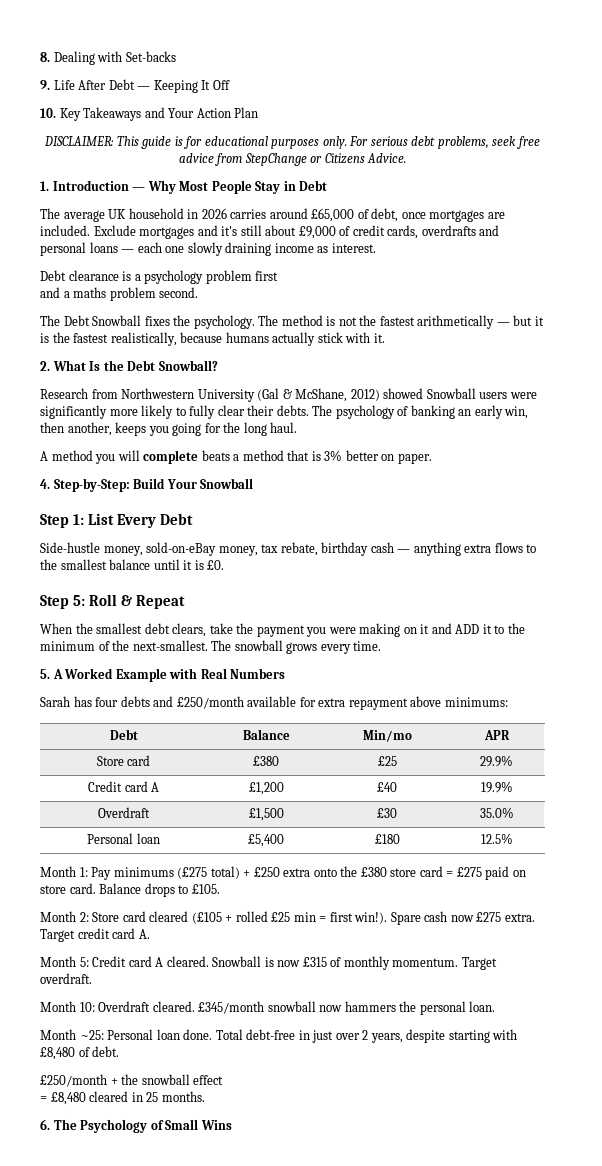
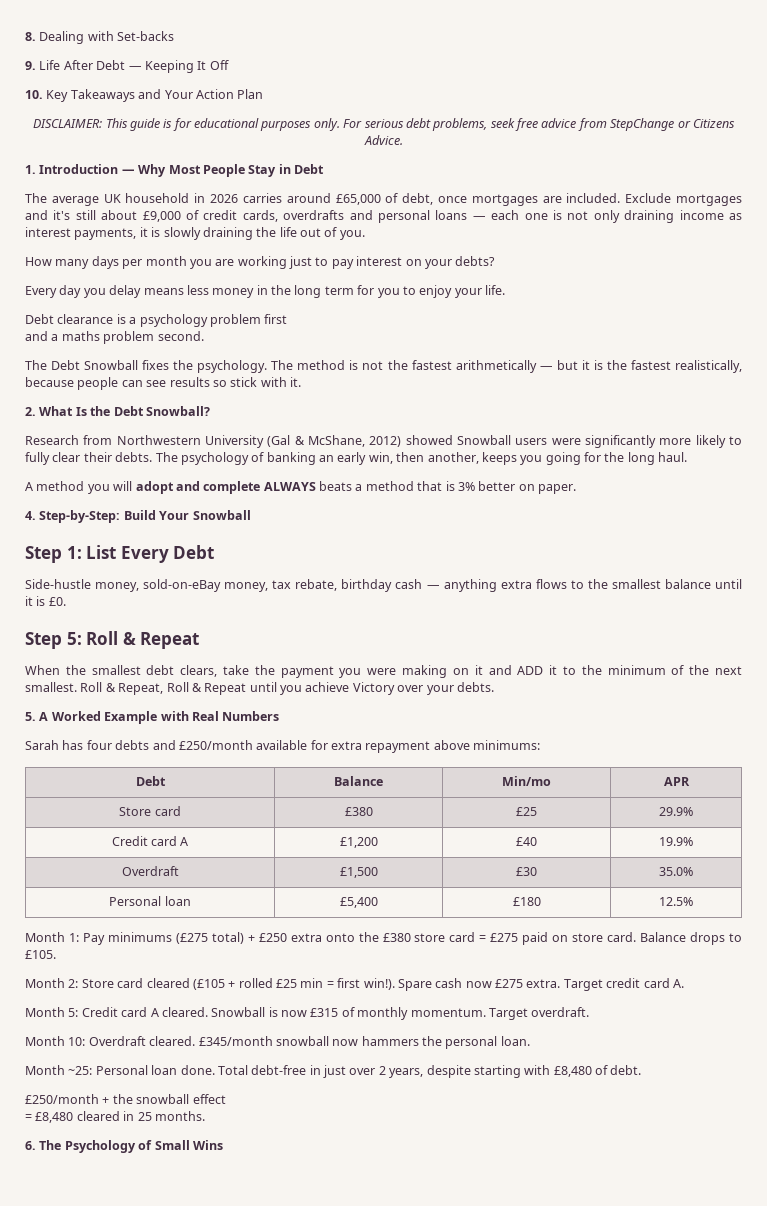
- Exclude mortgages and it's still about £9,000 of credit cards, overdrafts and personal loans — each one slowly draining income as interest.
+ Exclude mortgages and it's still about £9,000 of credit cards, overdrafts and personal loans — each one is not only draining income as interest payments, it is slowly draining the life out of you.
+ How many days per month you are working just to pay interest on your debts?
+ Every day you delay means less money in the long term for you to enjoy your life.
- The method is not the fastest arithmetically — but it is the fastest realistically, because humans actually stick with it.
+ The method is not the fastest arithmetically — but it is the fastest realistically, because people can see results so stick with it.
- A method you will complete beats a method that is 3% better on paper.
+ A method you will adopt and complete ALWAYS beats a method that is 3% better on paper.
- When the smallest debt clears, take the payment you were making on it and ADD it to the minimum of the next-smallest. The snowball grows every time.
+ When the smallest debt clears, take the payment you were making on it and ADD it to the minimum of the next smallest. Roll & Repeat, Roll & Repeat until you achieve Victory over your debts.

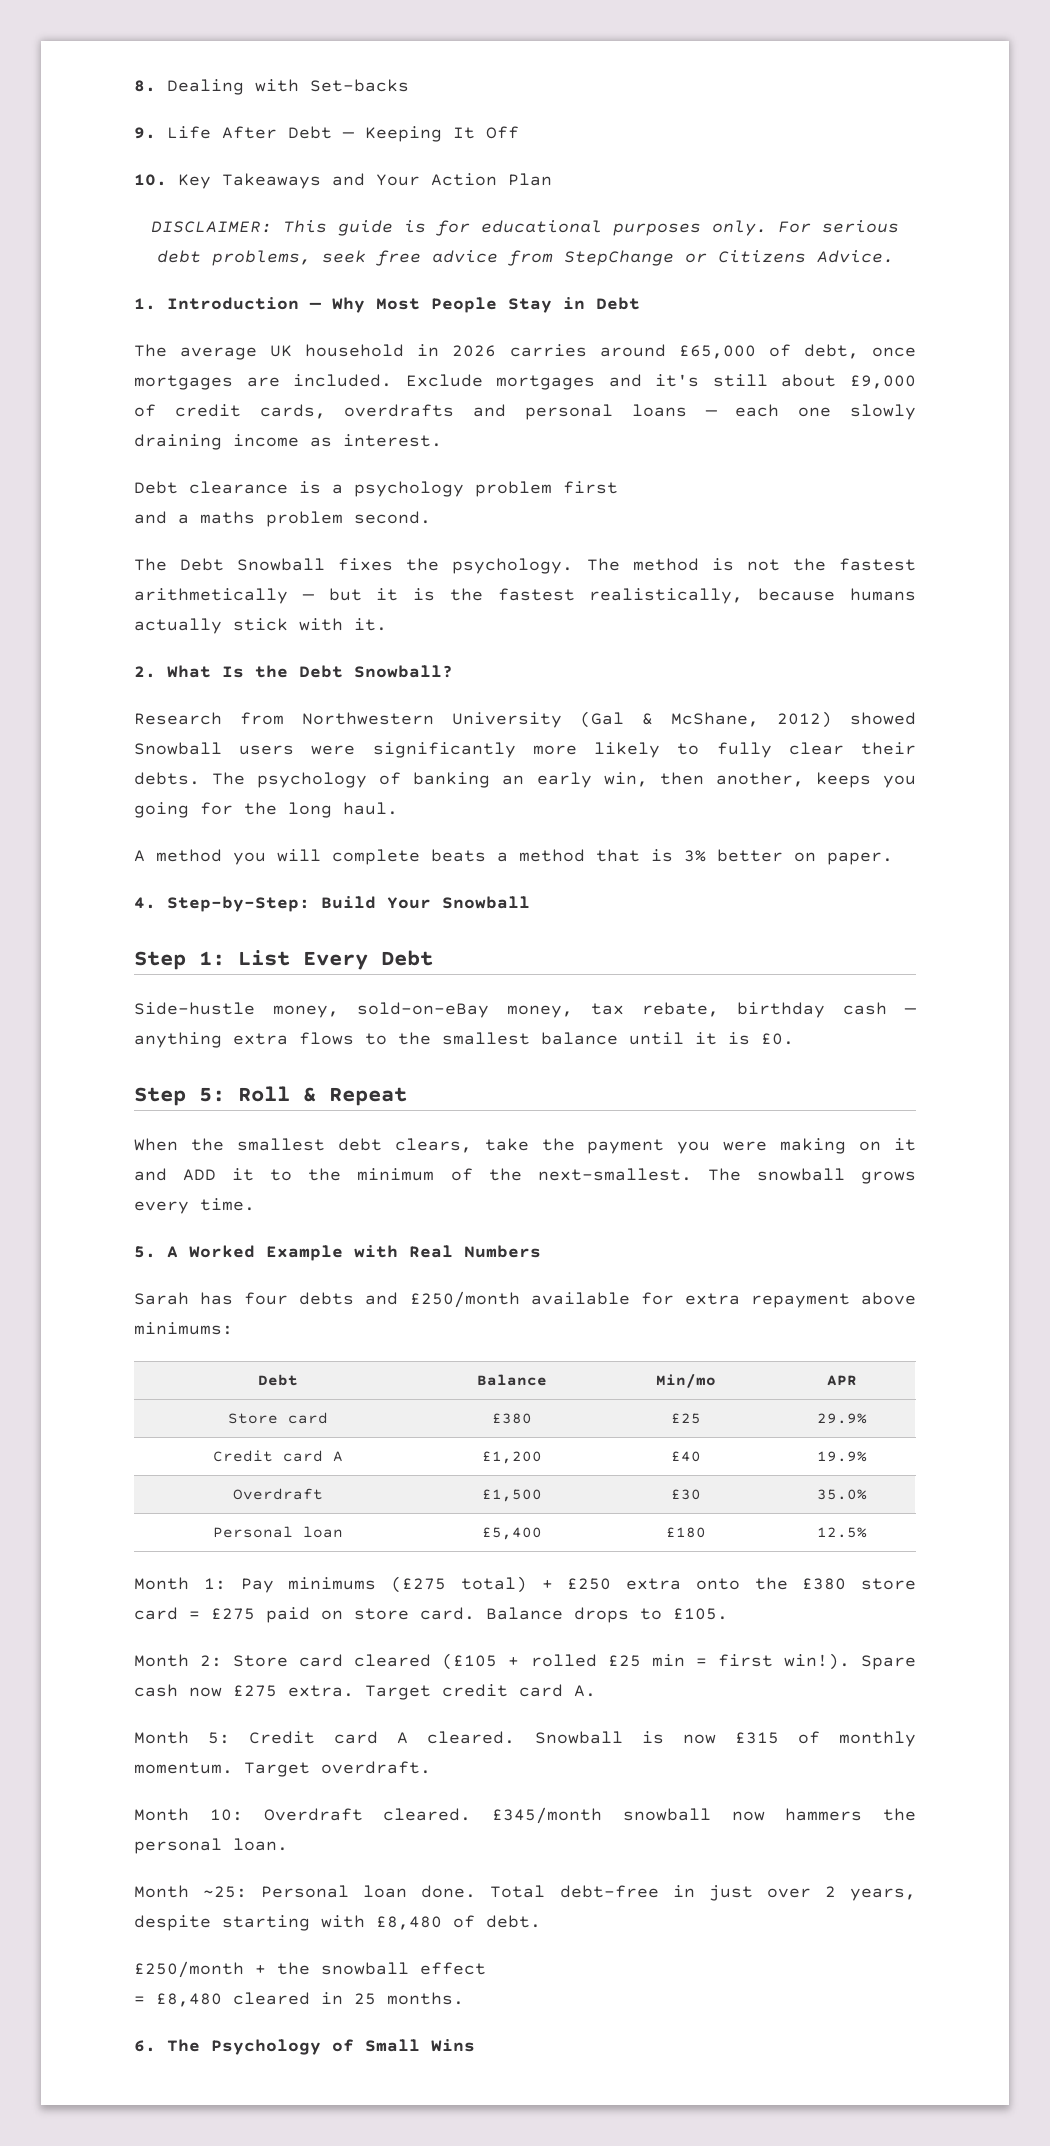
- Exclude mortgages and it's still about £9,000 of credit cards, overdrafts and personal loans — each one is not only draining income as interest payments, it is slowly draining the life out of you.
- How many days per month you are working just to pay interest on your debts?
- Every day you delay means less money in the long term for you to enjoy your life.
+ Exclude mortgages and it's still about £9,000 of credit cards, overdrafts and personal loans — each one slowly draining income as interest.
- The method is not the fastest arithmetically — but it is the fastest realistically, because people can see results so stick with it.
+ The method is not the fastest arithmetically — but it is the fastest realistically, because humans actually stick with it.
- A method you will adopt and complete ALWAYS beats a method that is 3% better on paper.
+ A method you will complete beats a method that is 3% better on paper.
- When the smallest debt clears, take the payment you were making on it and ADD it to the minimum of the next smallest. Roll & Repeat, Roll & Repeat until you achieve Victory over your debts.
+ When the smallest debt clears, take the payment you were making on it and ADD it to the minimum of the next-smallest. The snowball grows every time.

